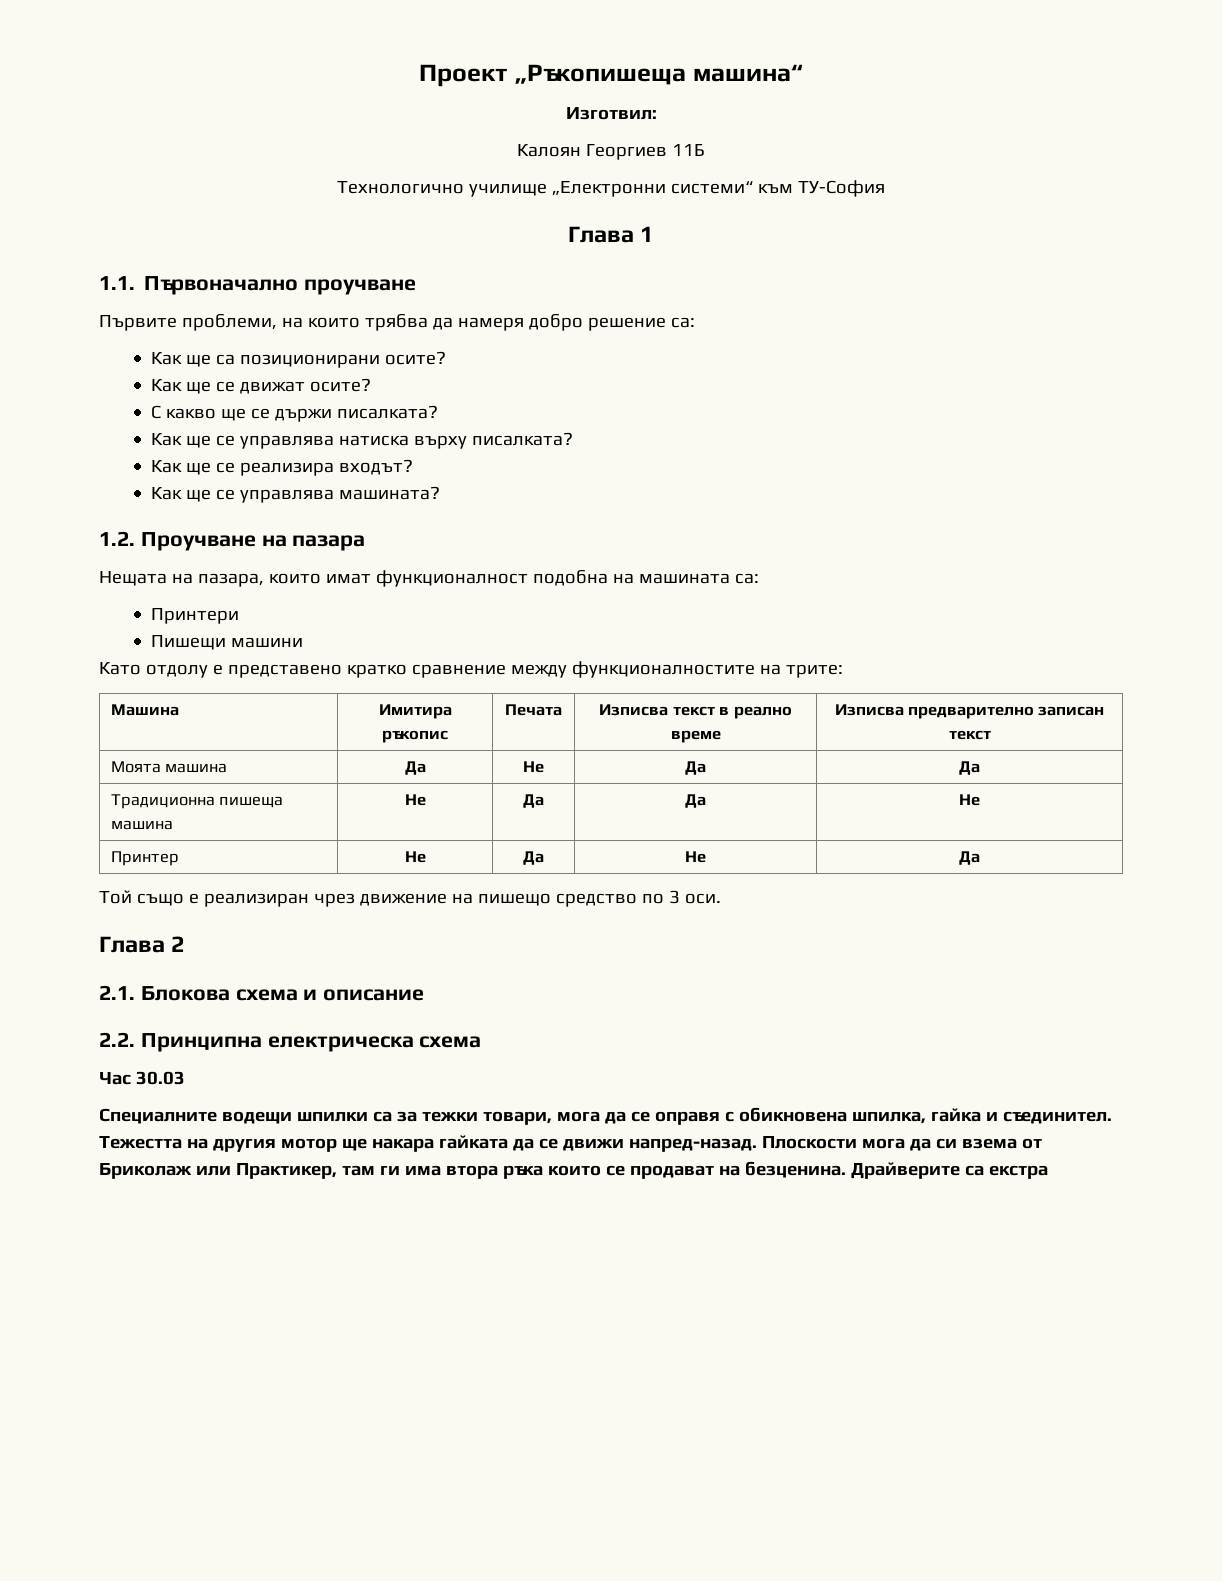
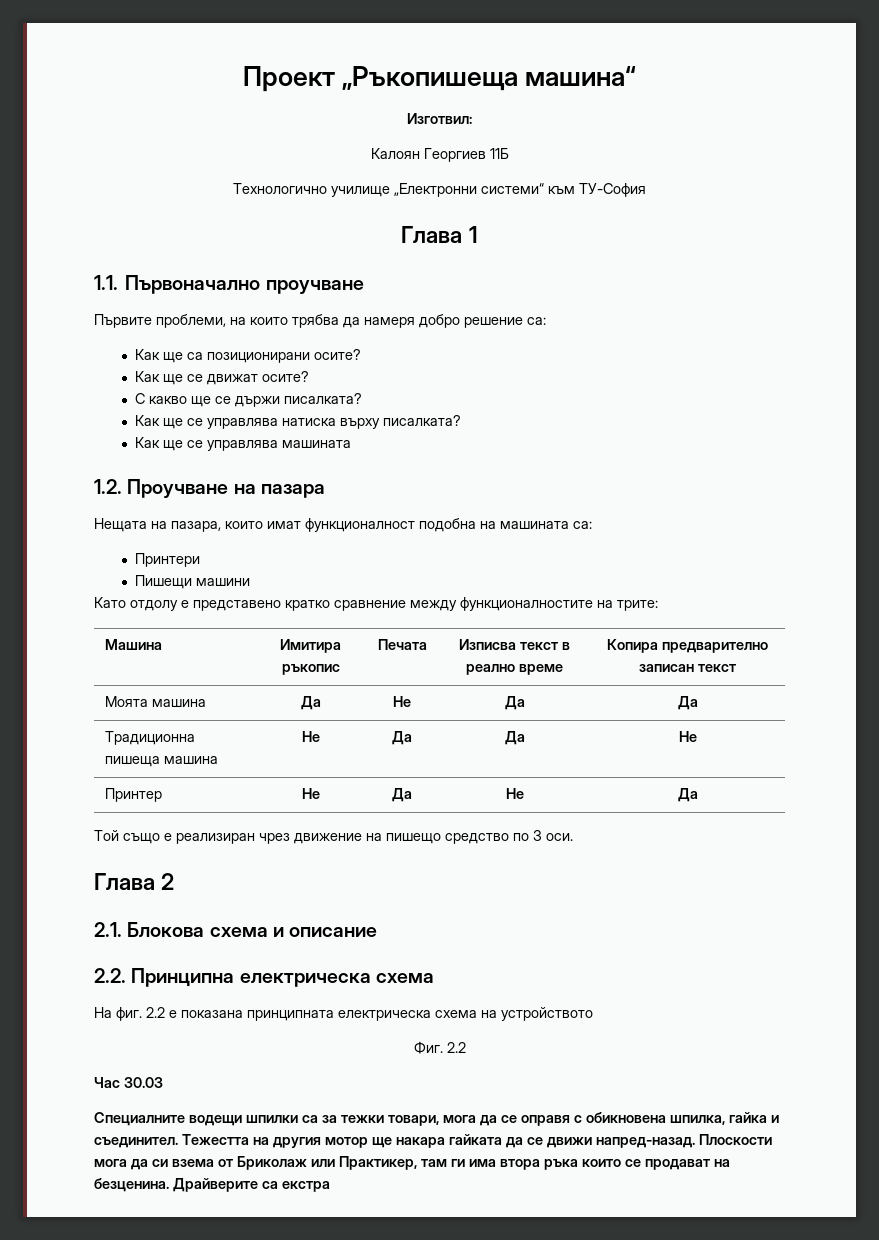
- Как ще се реализира входът?
- Как ще се управлява машината?
+ Как ще се управлява машината
- Машина | Имитира ръкопис | Печата | Изписва текст в реално време | Изписва предварително записан текст
+ Машина | Имитира ръкопис | Печата | Изписва текст в реално време | Копира предварително записан текст
+ На фиг. 2.2 е показана принципната електрическа схема на устройството
+ Фиг. 2.2

